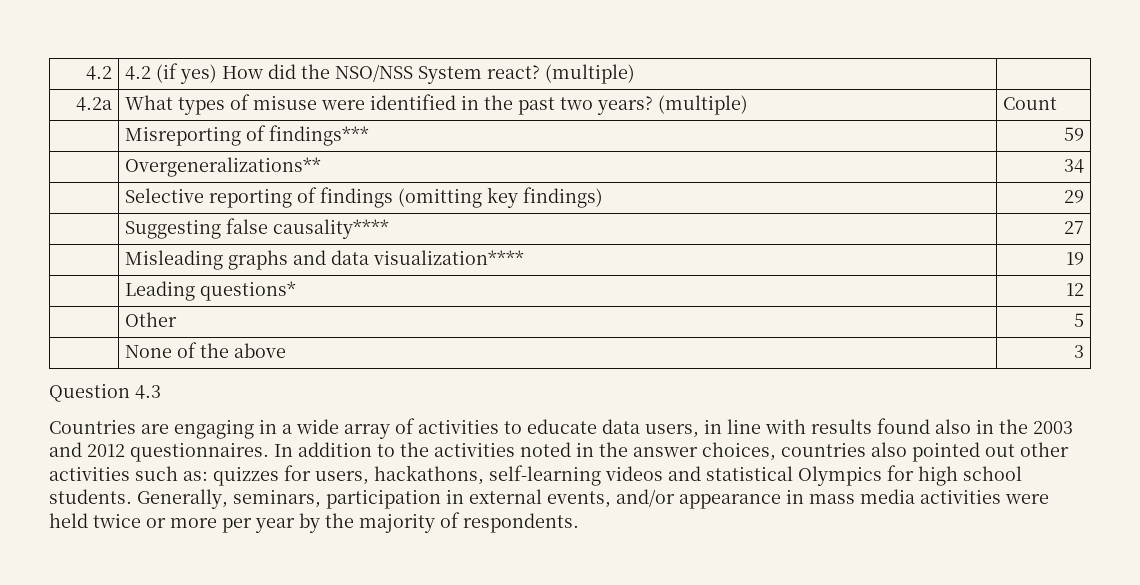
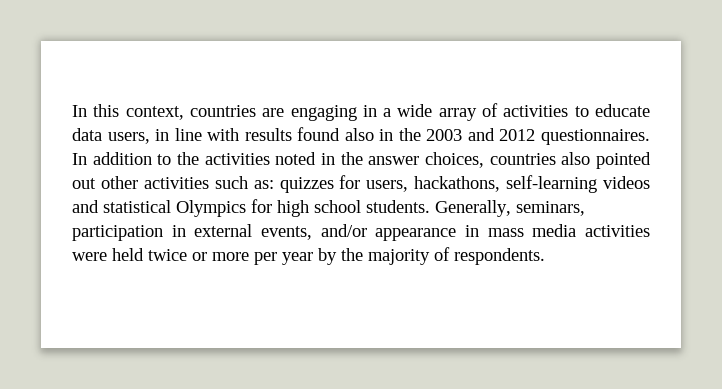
- 4.2 | 4.2 (if yes) How did the NSO/NSS System react? (multiple) |
- 4.2a | What types of misuse were identified in the past two years? (multiple) | Count
- | Misreporting of findings*** | 59
- | Overgeneralizations** | 34
- | Selective reporting of findings (omitting key findings) | 29
- | Suggesting false causality**** | 27
- | Misleading graphs and data visualization**** | 19
- | Leading questions* | 12
- | Other | 5
- | None of the above | 3
- Question 4.3
- Countries are engaging in a wide array of activities to educate data users, in line with results found also in the 2003 and 2012 questionnaires.
+ In this context, countries are engaging in a wide array of activities to educate data users, in line with results found also in the 2003 and 2012 questionnaires.

